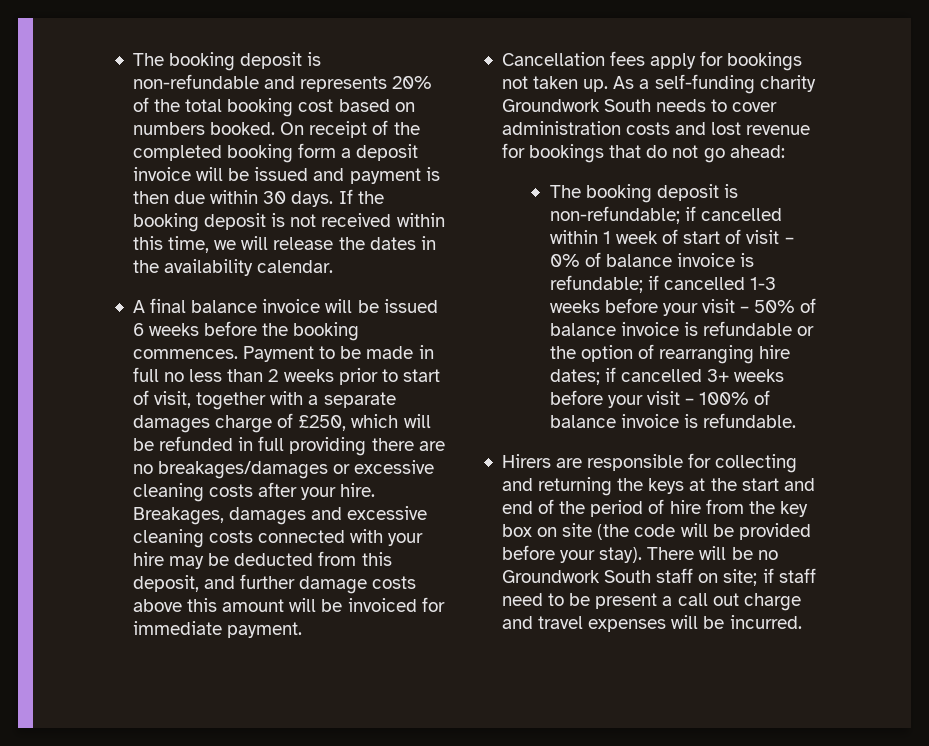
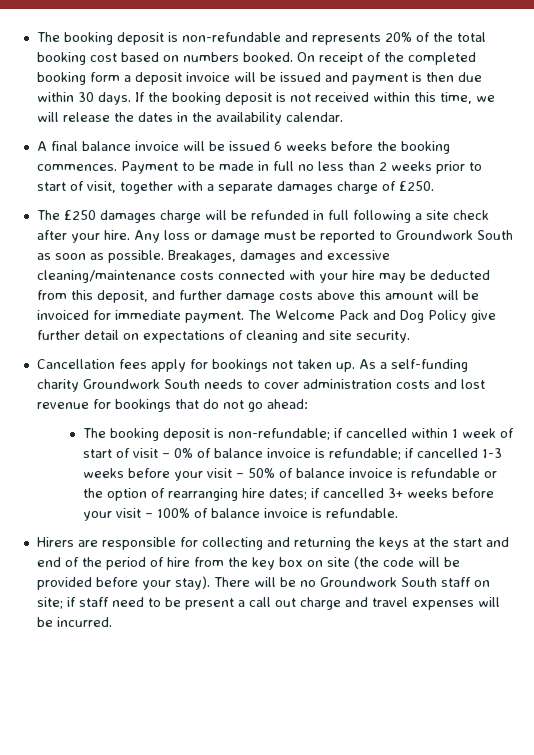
- Payment to be made in full no less than 2 weeks prior to start of visit, together with a separate damages charge of £250, which will be refunded in full providing there are no breakages/damages or excessive cleaning costs after your hire.
+ Payment to be made in full no less than 2 weeks prior to start of visit, together with a separate damages charge of £250.
+ The £250 damages charge will be refunded in full following a site check after your hire. Any loss or damage must be reported to Groundwork South as soon as possible.
- Breakages, damages and excessive cleaning costs connected with your hire may be deducted from this deposit, and further damage costs above this amount will be invoiced for immediate payment.
+ Breakages, damages and excessive cleaning/maintenance costs connected with your hire may be deducted from this deposit, and further damage costs above this amount will be invoiced for immediate payment. The Welcome Pack and Dog Policy give further detail on expectations of cleaning and site security.

